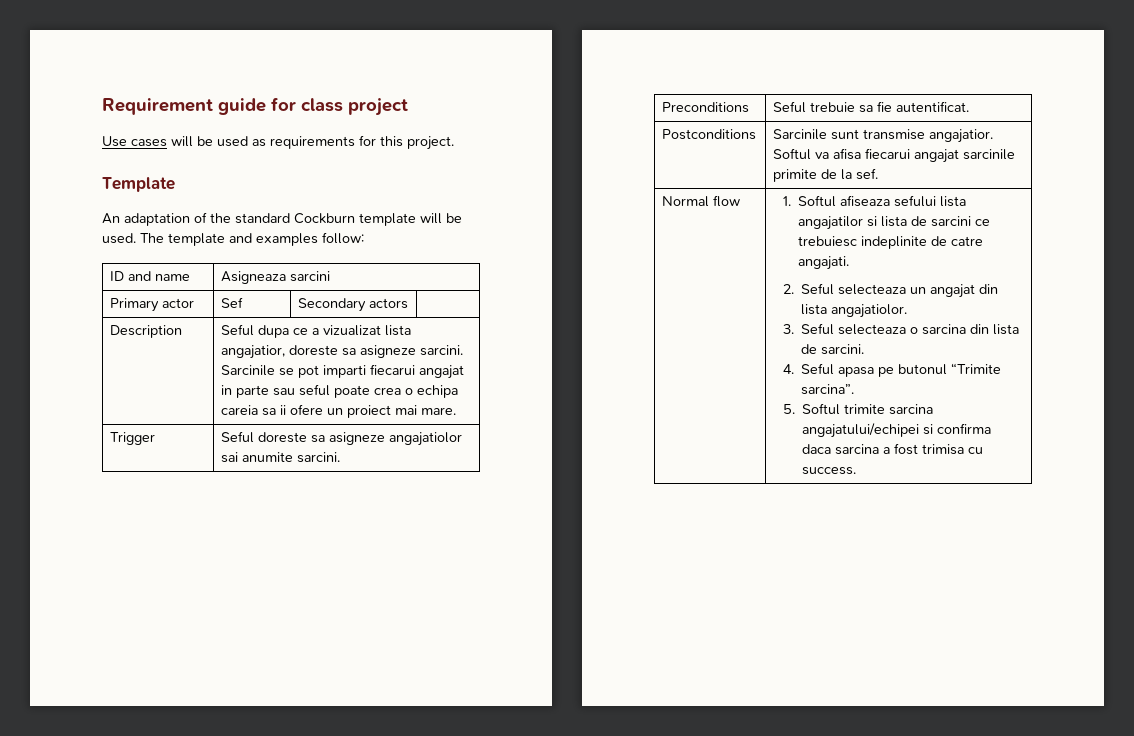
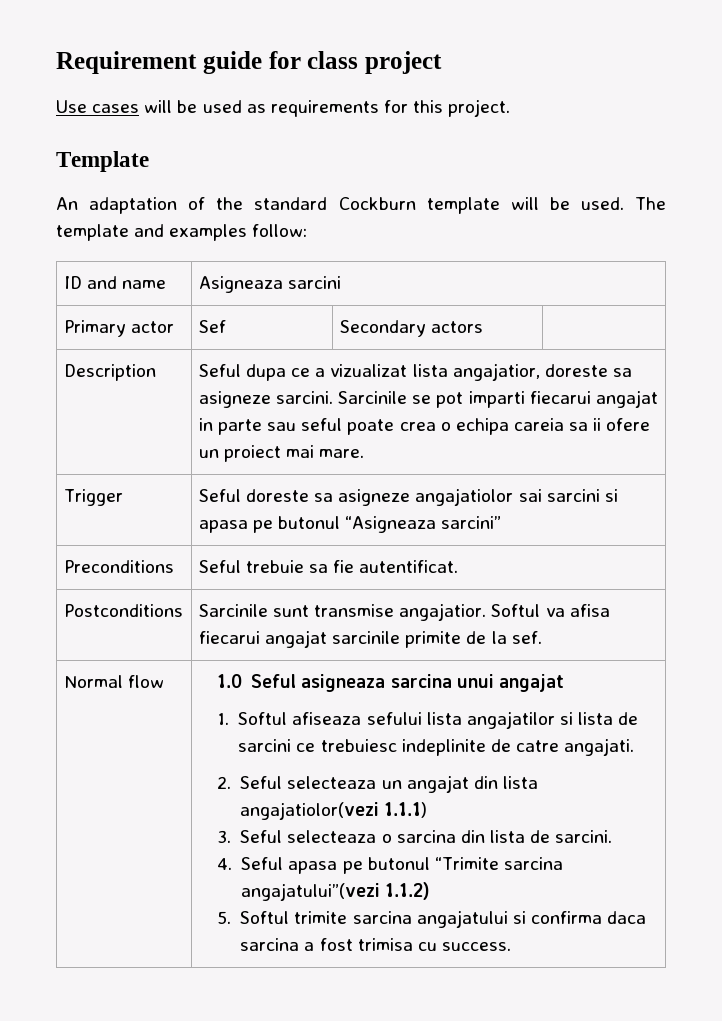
- Trigger | Seful doreste sa asigneze angajatiolor sai anumite sarcini.
+ Trigger | Seful doreste sa asigneze angajatiolor sai sarcini si apasa pe butonul “Asigneaza sarcini”
+ 1.0 Seful asigneaza sarcina unui angajat
- 2. Seful selecteaza un angajat din lista angajatiolor.
+ 2. Seful selecteaza un angajat din lista angajatiolor(vezi 1.1.1)
- 4. Seful apasa pe butonul “Trimite sarcina”.
+ 4. Seful apasa pe butonul “Trimite sarcina angajatului”(vezi 1.1.2)
- 5. Softul trimite sarcina angajatului/echipei si confirma daca sarcina a fost trimisa cu success.
+ 5. Softul trimite sarcina angajatului si confirma daca sarcina a fost trimisa cu success.

